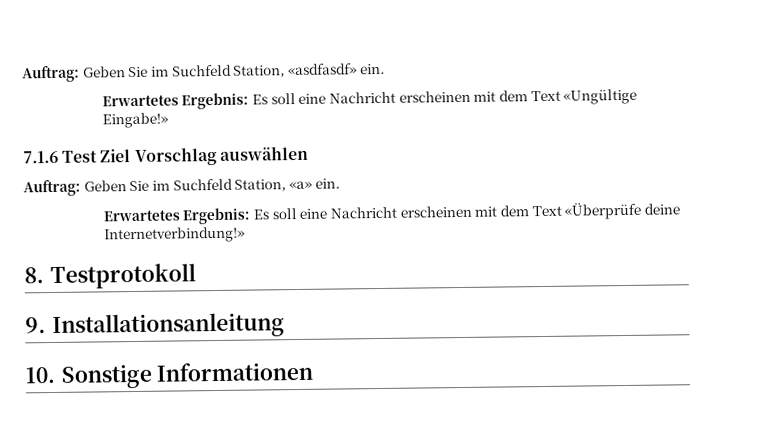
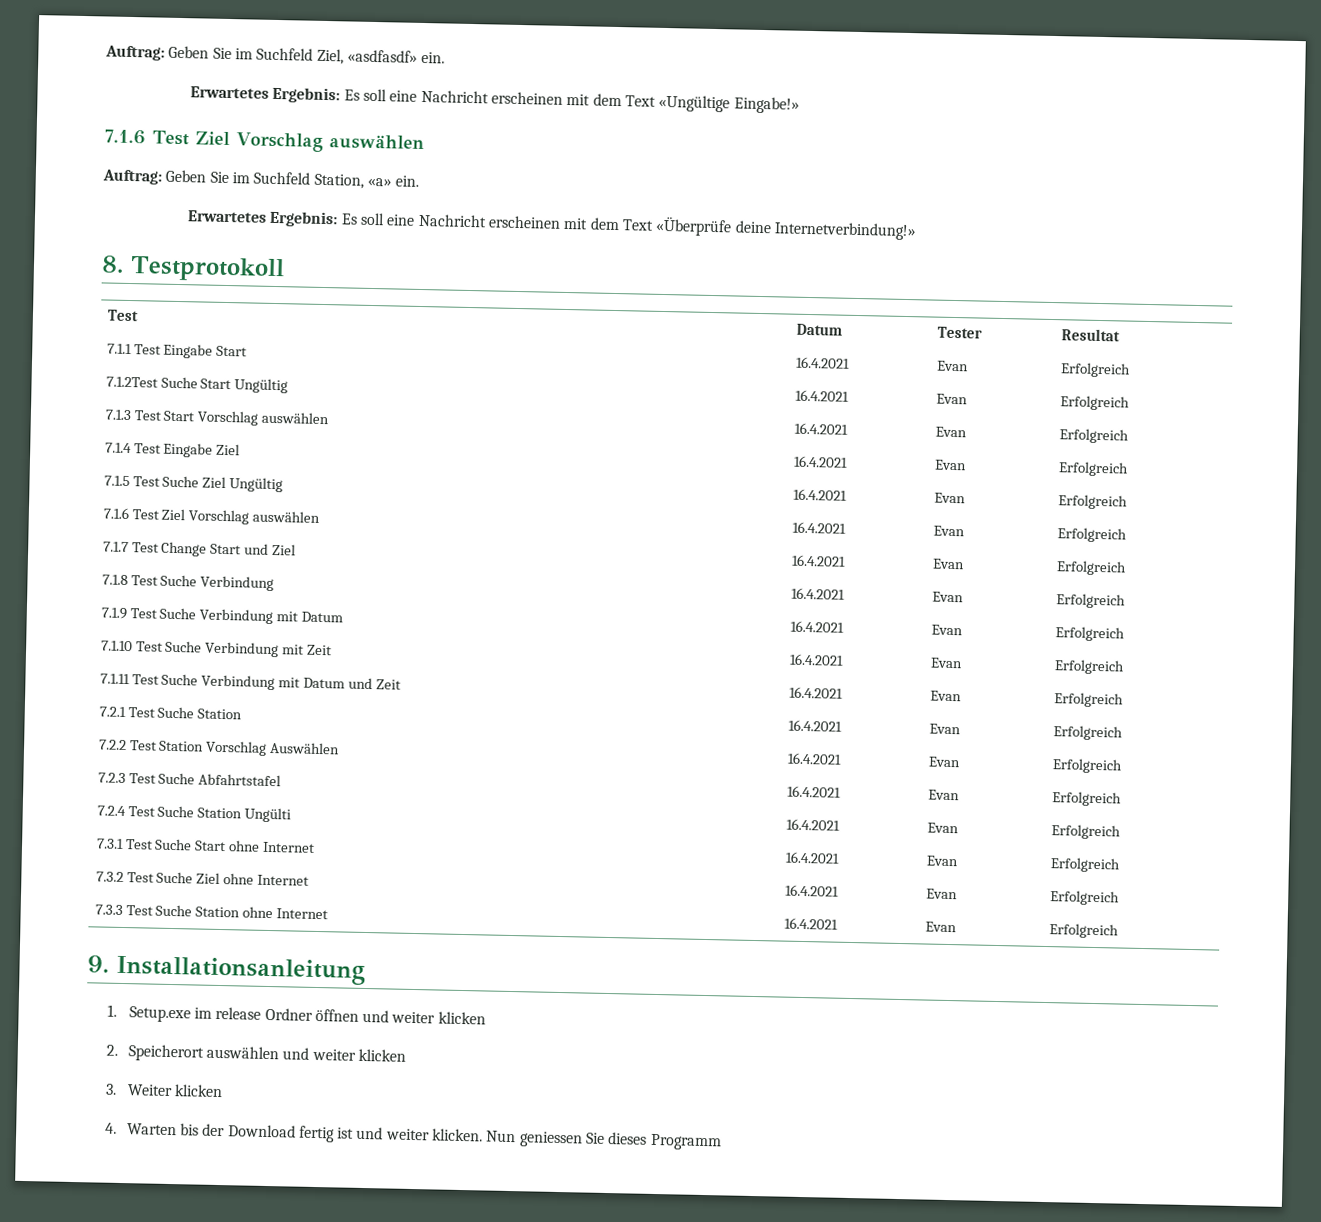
- Auftrag: Geben Sie im Suchfeld Station, «asdfasdf» ein.
+ Auftrag: Geben Sie im Suchfeld Ziel, «asdfasdf» ein.
+ Test | Datum | Tester | Resultat
+ 7.1.1 Test Eingabe Start | 16.4.2021 | Evan | Erfolgreich
+ 7.1.2Test Suche Start Ungültig | 16.4.2021 | Evan | Erfolgreich
+ 7.1.3 Test Start Vorschlag auswählen | 16.4.2021 | Evan | Erfolgreich
+ 7.1.4 Test Eingabe Ziel | 16.4.2021 | Evan | Erfolgreich
+ 7.1.5 Test Suche Ziel Ungültig | 16.4.2021 | Evan | Erfolgreich
+ 7.1.6 Test Ziel Vorschlag auswählen | 16.4.2021 | Evan | Erfolgreich
+ 7.1.7 Test Change Start und Ziel | 16.4.2021 | Evan | Erfolgreich
+ 7.1.8 Test Suche Verbindung | 16.4.2021 | Evan | Erfolgreich
+ 7.1.9 Test Suche Verbindung mit Datum | 16.4.2021 | Evan | Erfolgreich
+ 7.1.10 Test Suche Verbindung mit Zeit | 16.4.2021 | Evan | Erfolgreich
+ 7.1.11 Test Suche Verbindung mit Datum und Zeit | 16.4.2021 | Evan | Erfolgreich
+ 7.2.1 Test Suche Station | 16.4.2021 | Evan | Erfolgreich
+ 7.2.2 Test Station Vorschlag Auswählen | 16.4.2021 | Evan | Erfolgreich
+ 7.2.3 Test Suche Abfahrtstafel | 16.4.2021 | Evan | Erfolgreich
+ 7.2.4 Test Suche Station Ungülti | 16.4.2021 | Evan | Erfolgreich
+ 7.3.1 Test Suche Start ohne Internet | 16.4.2021 | Evan | Erfolgreich
+ 7.3.2 Test Suche Ziel ohne Internet | 16.4.2021 | Evan | Erfolgreich
+ 7.3.3 Test Suche Station ohne Internet | 16.4.2021 | Evan | Erfolgreich
  9. Installationsanleitung
- 10. Sonstige Informationen
+ 1. Setup.exe im release Ordner öffnen und weiter klicken
+ 2. Speicherort auswählen und weiter klicken
+ 3. Weiter klicken
+ 4. Warten bis der Download fertig ist und weiter klicken. Nun geniessen Sie dieses Programm

